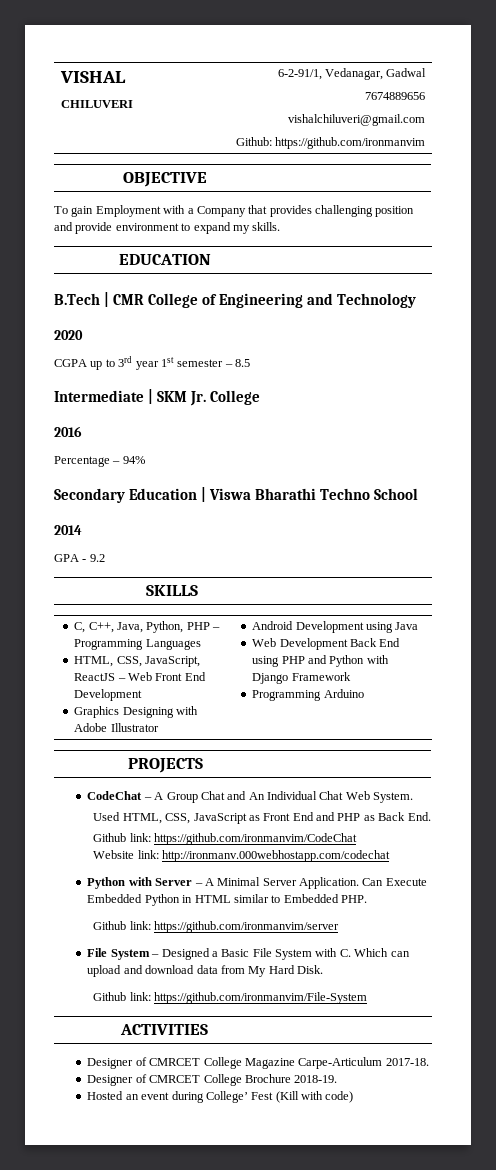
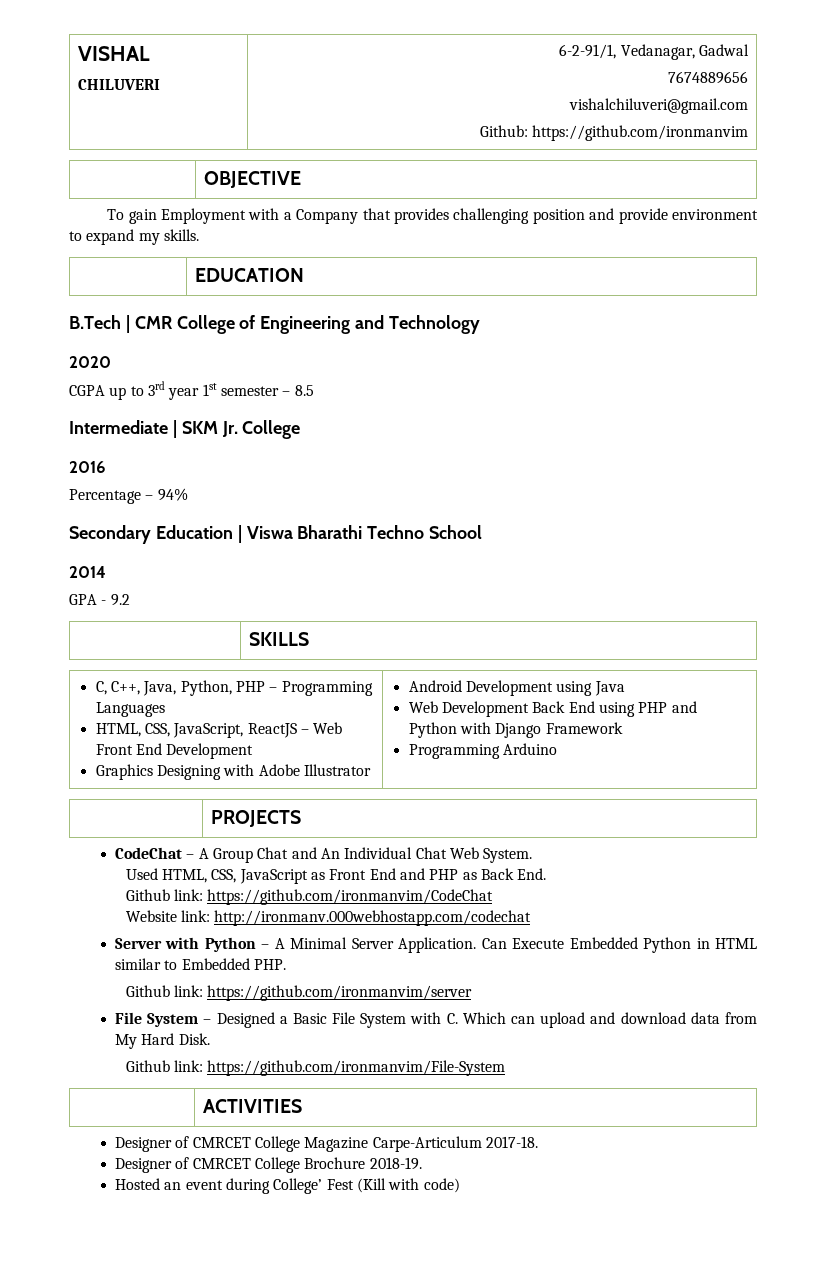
- Python with Server – A Minimal Server Application.
+ Server with Python – A Minimal Server Application.

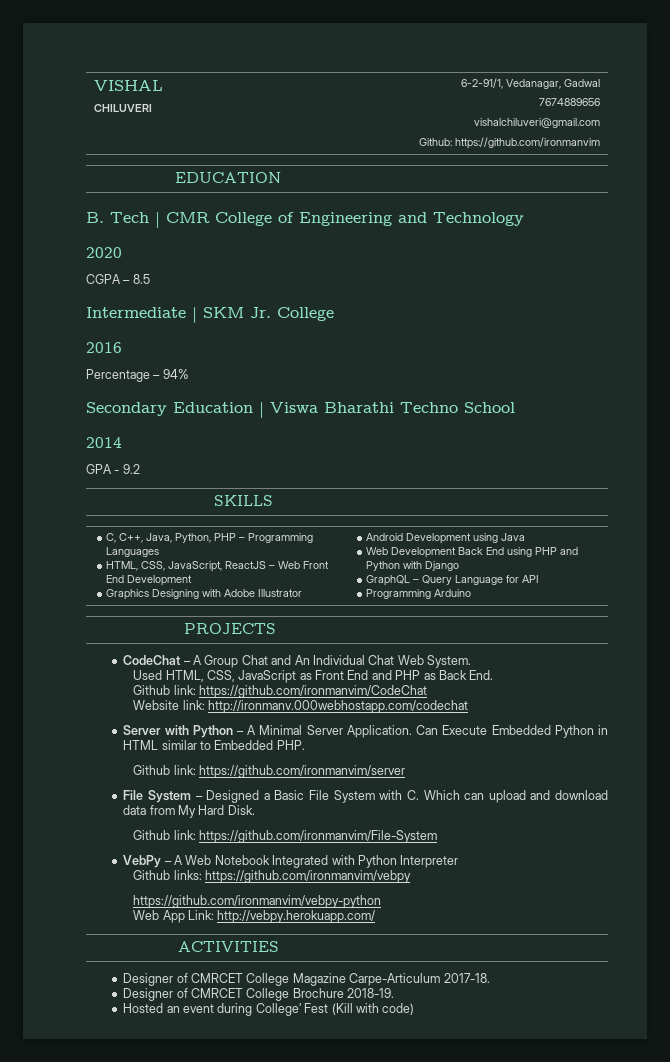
- | OBJECTIVE
- To gain Employment with a Company that provides challenging position and provide environment to expand my skills.
- B.Tech | CMR College of Engineering and Technology
+ B. Tech | CMR College of Engineering and Technology
- CGPA up to 3rd year 1st semester – 8.5
+ CGPA – 8.5
- Web Development Back End using PHP and Python with Django Framework
+ Web Development Back End using PHP and Python with Django
+ GraphQL – Query Language for API
+ VebPy – A Web Notebook Integrated with Python Interpreter
+ Github links: https://github.com/ironmanvim/vebpy
+ https://github.com/ironmanvim/vebpy-python
+ Web App Link: http://vebpy.herokuapp.com/

